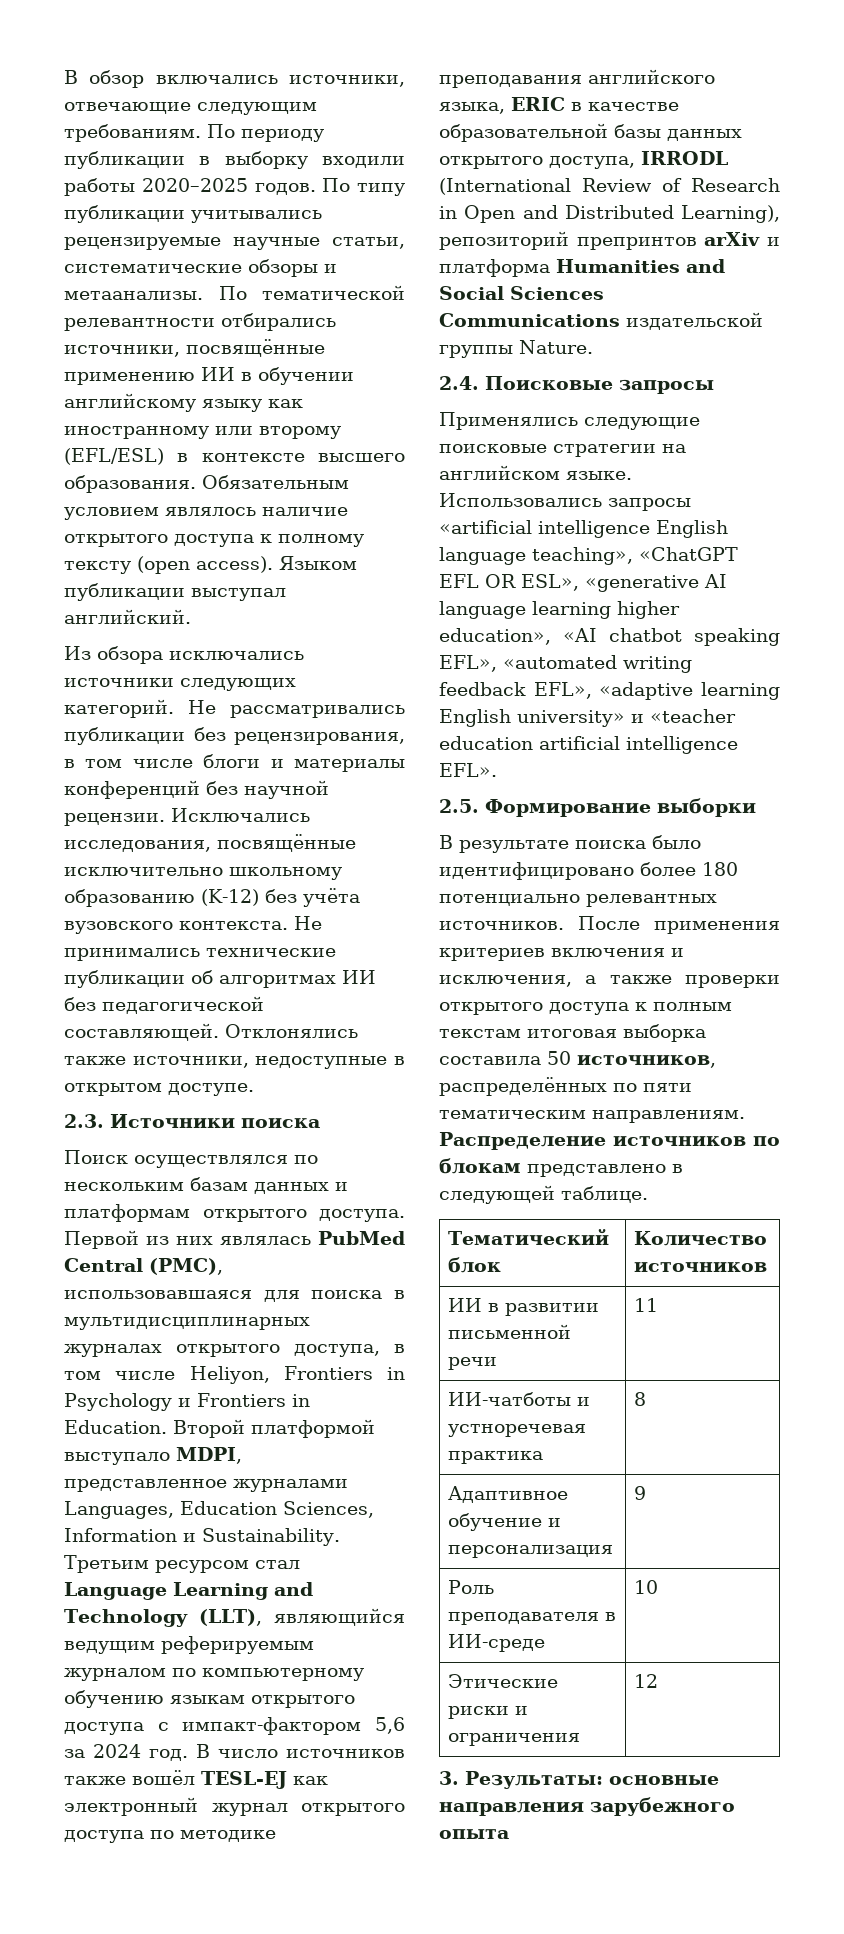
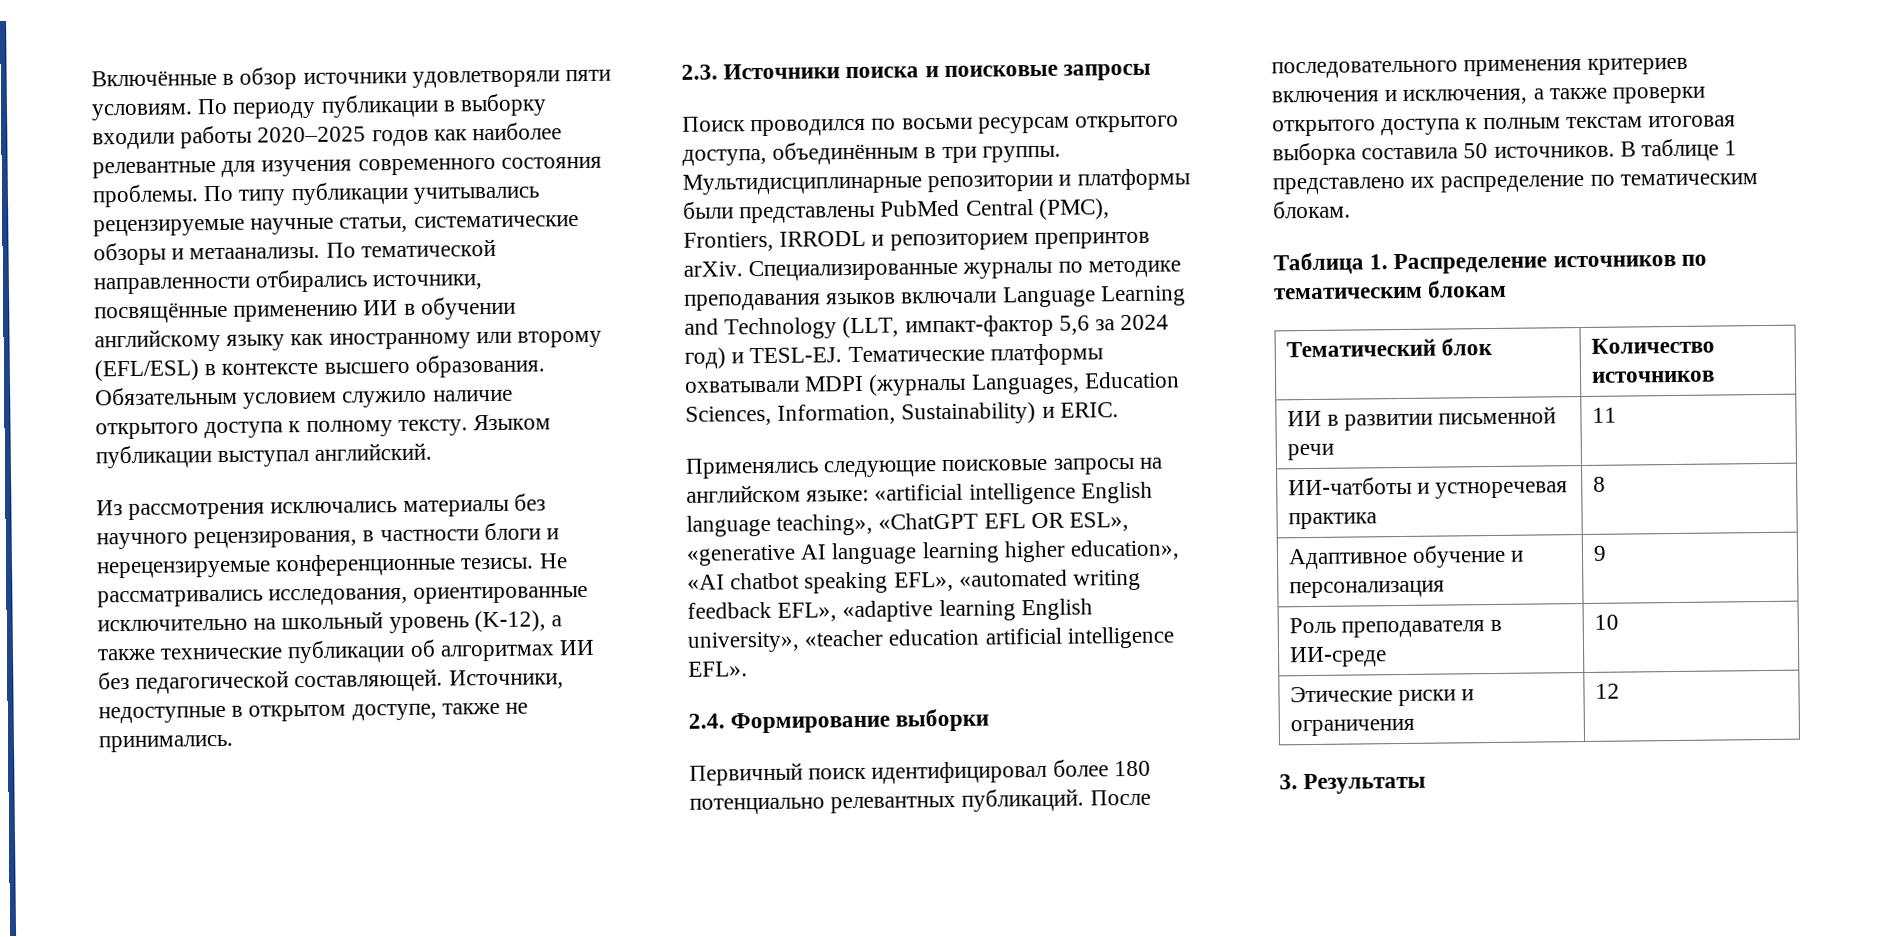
- В обзор включались источники, отвечающие следующим требованиям.
+ Включённые в обзор источники удовлетворяли пяти условиям.
- По периоду публикации в выборку входили работы 2020–2025 годов.
+ По периоду публикации в выборку входили работы 2020–2025 годов как наиболее релевантные для изучения современного состояния проблемы.
- По тематической релевантности отбирались источники, посвящённые применению ИИ в обучении английскому языку как иностранному или второму (EFL/ESL) в контексте высшего образования.
+ По тематической направленности отбирались источники, посвящённые применению ИИ в обучении английскому языку как иностранному или второму (EFL/ESL) в контексте высшего образования.
- Обязательным условием являлось наличие открытого доступа к полному тексту (open access).
+ Обязательным условием служило наличие открытого доступа к полному тексту.
- Из обзора исключались источники следующих категорий. Не рассматривались публикации без рецензирования, в том числе блоги и материалы конференций без научной рецензии. Исключались исследования, посвящённые исключительно школьному образованию (K-12) без учёта вузовского контекста. Не принимались технические публикации об алгоритмах ИИ без педагогической составляющей.
+ Из рассмотрения исключались материалы без научного рецензирования, в частности блоги и нерецензируемые конференционные тезисы. Не рассматривались исследования, ориентированные исключительно на школьный уровень (K-12), а также технические публикации об алгоритмах ИИ без педагогической составляющей.
- Отклонялись также источники, недоступные в открытом доступе.
- 2.3. Источники поиска
- Поиск осуществлялся по нескольким базам данных и платформам открытого доступа. Первой из них являлась PubMed Central (PMC), использовавшаяся для поиска в мультидисциплинарных журналах открытого доступа, в том числе Heliyon, Frontiers in Psychology и Frontiers in Education. Второй платформой выступало MDPI, представленное журналами Languages, Education Sciences, Information и Sustainability. Третьим ресурсом стал Language Learning and Technology (LLT), являющийся ведущим реферируемым журналом по компьютерному обучению языкам открытого доступа с импакт-фактором 5,6 за 2024 год. В число источников также вошёл TESL-EJ как электронный журнал открытого доступа по методике преподавания английского языка, ERIC в качестве образовательной базы данных открытого доступа, IRRODL (International Review of Research in Open and Distributed Learning), репозиторий препринтов arXiv и платформа Humanities and Social Sciences Communications издательской группы Nature.
- 2.4. Поисковые запросы
+ Источники, недоступные в открытом доступе, также не принимались.
+ 2.3. Источники поиска и поисковые запросы
+ Поиск проводился по восьми ресурсам открытого доступа, объединённым в три группы. Мультидисциплинарные репозитории и платформы были представлены PubMed Central (PMC), Frontiers, IRRODL и репозиторием препринтов arXiv. Специализированные журналы по методике преподавания языков включали Language Learning and Technology (LLT, импакт-фактор 5,6 за 2024 год) и TESL-EJ. Тематические платформы охватывали MDPI (журналы Languages, Education Sciences, Information, Sustainability) и ERIC.
- Применялись следующие поисковые стратегии на английском языке. Использовались запросы «artificial intelligence English language teaching», «ChatGPT EFL OR ESL», «generative AI language learning higher education», «AI chatbot speaking EFL», «automated writing feedback EFL», «adaptive learning English university» и «teacher education artificial intelligence EFL».
+ Применялись следующие поисковые запросы на английском языке: «artificial intelligence English language teaching», «ChatGPT EFL OR ESL», «generative AI language learning higher education», «AI chatbot speaking EFL», «automated writing feedback EFL», «adaptive learning English university», «teacher education artificial intelligence EFL».
- 2.5. Формирование выборки
+ 2.4. Формирование выборки
- В результате поиска было идентифицировано более 180 потенциально релевантных источников. После применения критериев включения и исключения, а также проверки открытого доступа к полным текстам итоговая выборка составила 50 источников, распределённых по пяти тематическим направлениям. Распределение источников по блокам представлено в следующей таблице.
+ Первичный поиск идентифицировал более 180 потенциально релевантных публикаций. После последовательного применения критериев включения и исключения, а также проверки открытого доступа к полным текстам итоговая выборка составила 50 источников. В таблице 1 представлено их распределение по тематическим блокам.
+ Таблица 1. Распределение источников по тематическим блокам
- 3. Результаты: основные направления зарубежного опыта
+ 3. Результаты

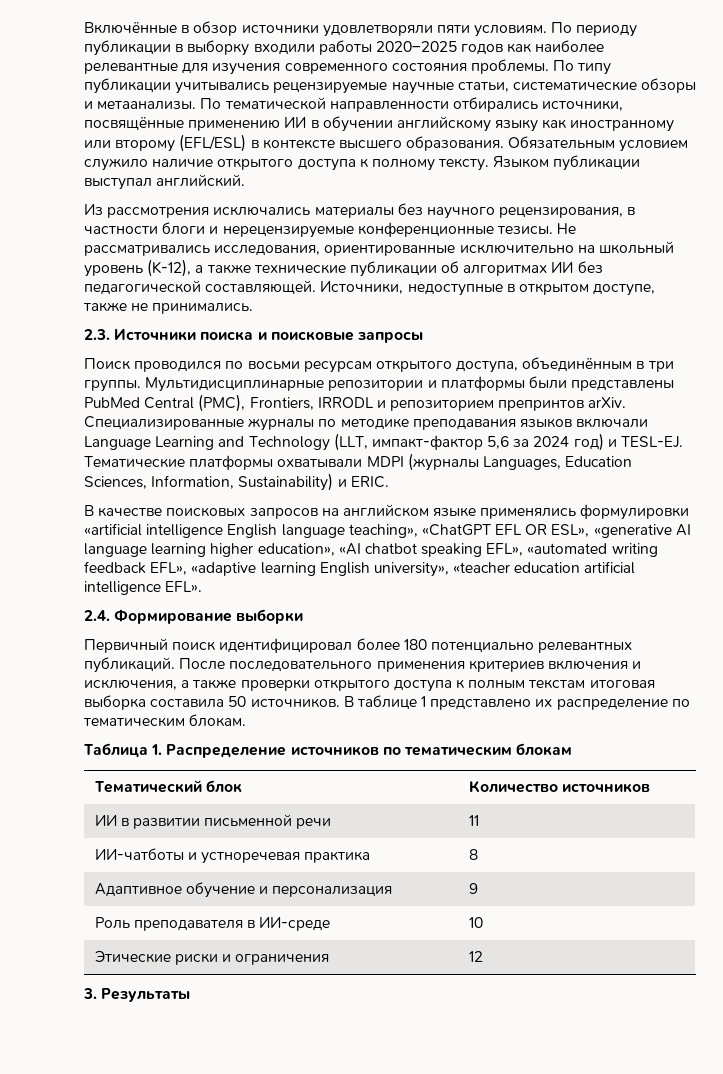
- Применялись следующие поисковые запросы на английском языке: «artificial intelligence English language teaching», «ChatGPT EFL OR ESL», «generative AI language learning higher education», «AI chatbot speaking EFL», «automated writing feedback EFL», «adaptive learning English university», «teacher education artificial intelligence EFL».
+ В качестве поисковых запросов на английском языке применялись формулировки «artificial intelligence English language teaching», «ChatGPT EFL OR ESL», «generative AI language learning higher education», «AI chatbot speaking EFL», «automated writing feedback EFL», «adaptive learning English university», «teacher education artificial intelligence EFL».

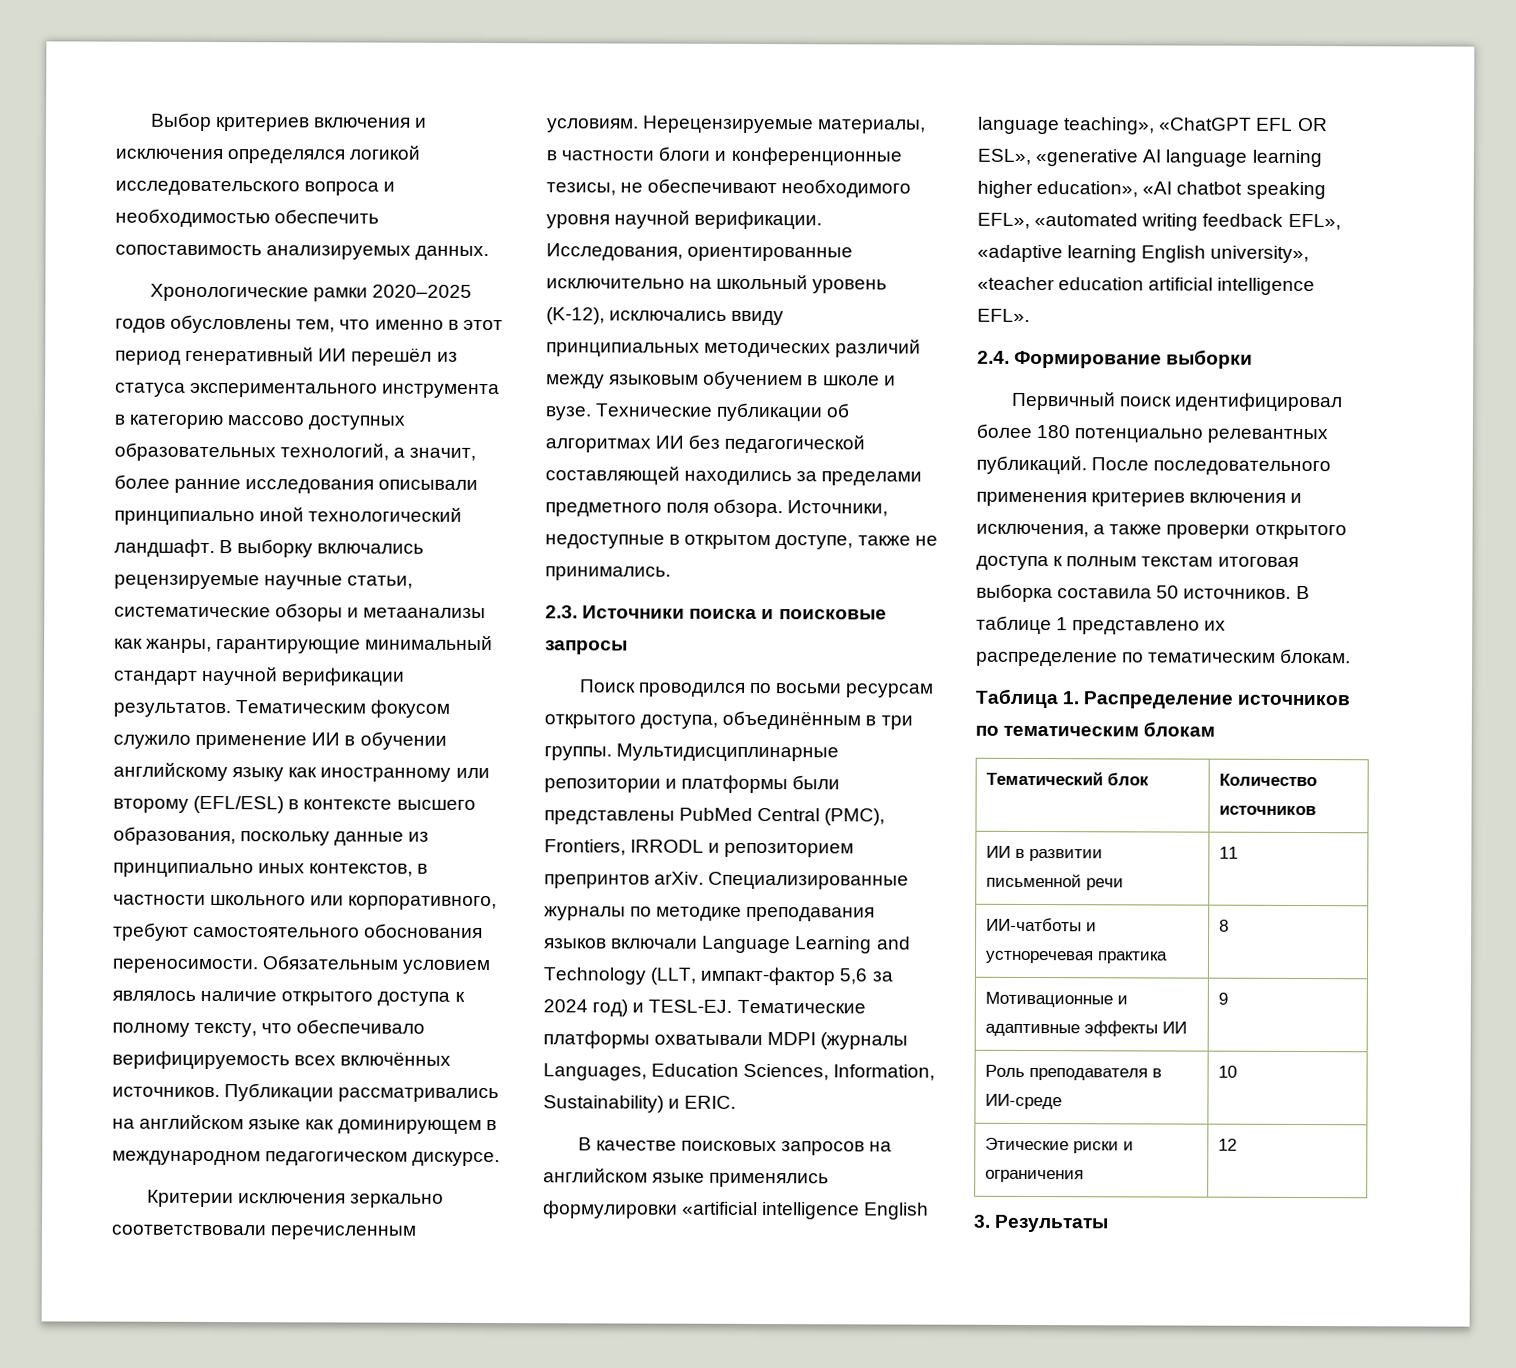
- Включённые в обзор источники удовлетворяли пяти условиям. По периоду публикации в выборку входили работы 2020–2025 годов как наиболее релевантные для изучения современного состояния проблемы. По типу публикации учитывались рецензируемые научные статьи, систематические обзоры и метаанализы. По тематической направленности отбирались источники, посвящённые применению ИИ в обучении английскому языку как иностранному или второму (EFL/ESL) в контексте высшего образования.
+ Выбор критериев включения и исключения определялся логикой исследовательского вопроса и необходимостью обеспечить сопоставимость анализируемых данных.
+ Хронологические рамки 2020–2025 годов обусловлены тем, что именно в этот период генеративный ИИ перешёл из статуса экспериментального инструмента в категорию массово доступных образовательных технологий, а значит, более ранние исследования описывали принципиально иной технологический ландшафт. В выборку включались рецензируемые научные статьи, систематические обзоры и метаанализы как жанры, гарантирующие минимальный стандарт научной верификации результатов. Тематическим фокусом служило применение ИИ в обучении английскому языку как иностранному или второму (EFL/ESL) в контексте высшего образования, поскольку данные из принципиально иных контекстов, в частности школьного или корпоративного, требуют самостоятельного обоснования переносимости.
- Обязательным условием служило наличие открытого доступа к полному тексту. Языком публикации выступал английский.
- Из рассмотрения исключались материалы без научного рецензирования, в частности блоги и нерецензируемые конференционные тезисы. Не рассматривались исследования, ориентированные исключительно на школьный уровень (K-12), а также технические публикации об алгоритмах ИИ без педагогической составляющей.
+ Обязательным условием являлось наличие открытого доступа к полному тексту, что обеспечивало верифицируемость всех включённых источников. Публикации рассматривались на английском языке как доминирующем в международном педагогическом дискурсе.
+ Критерии исключения зеркально соответствовали перечисленным условиям. Нерецензируемые материалы, в частности блоги и конференционные тезисы, не обеспечивают необходимого уровня научной верификации. Исследования, ориентированные исключительно на школьный уровень (K-12), исключались ввиду принципиальных методических различий между языковым обучением в школе и вузе. Технические публикации об алгоритмах ИИ без педагогической составляющей находились за пределами предметного поля обзора.
- Адаптивное обучение и персонализация | 9
+ Мотивационные и адаптивные эффекты ИИ | 9

